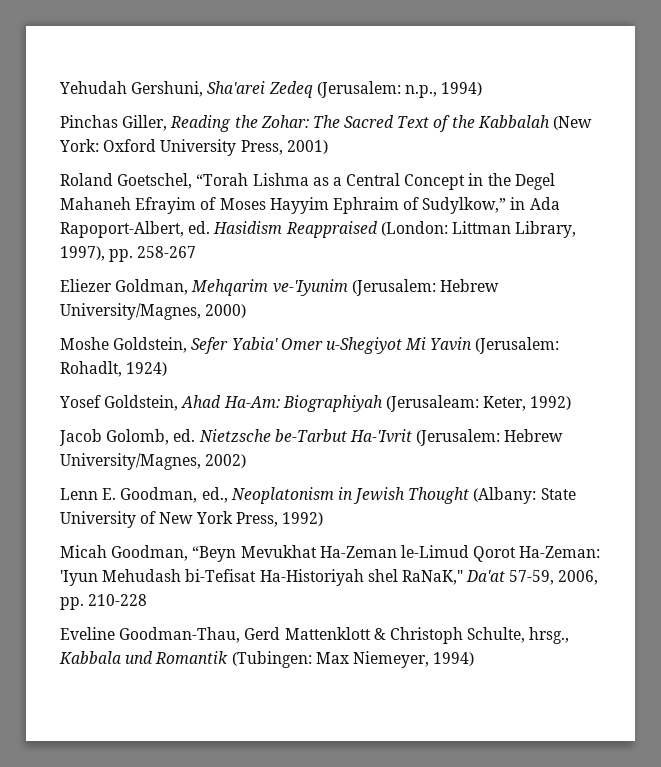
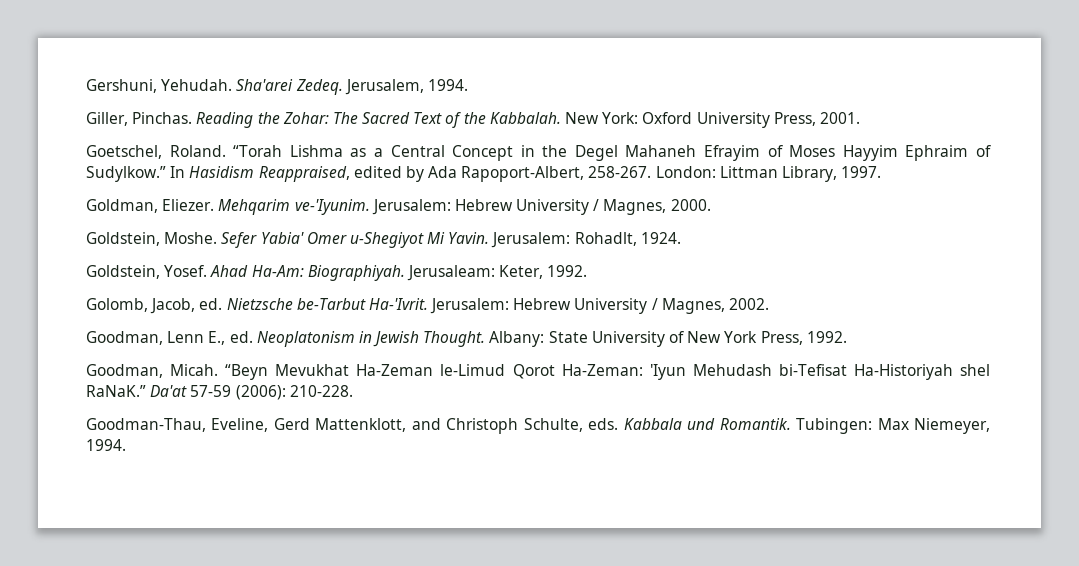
- Yehudah Gershuni, Sha'arei Zedeq (Jerusalem: n.p., 1994)
- Pinchas Giller, Reading the Zohar: The Sacred Text of the Kabbalah (New York: Oxford University Press, 2001)
- Roland Goetschel, “Torah Lishma as a Central Concept in the Degel Mahaneh Efrayim of Moses Hayyim Ephraim of Sudylkow,” in Ada Rapoport-Albert, ed. Hasidism Reappraised (London: Littman Library, 1997), pp. 258-267
- Eliezer Goldman, Mehqarim ve-'Iyunim (Jerusalem: Hebrew University/Magnes, 2000)
- Moshe Goldstein, Sefer Yabia' Omer u-Shegiyot Mi Yavin (Jerusalem: Rohadlt, 1924)
- Yosef Goldstein, Ahad Ha-Am: Biographiyah (Jerusaleam: Keter, 1992)
- Jacob Golomb, ed. Nietzsche be-Tarbut Ha-'Ivrit (Jerusalem: Hebrew University/Magnes, 2002)
- Lenn E. Goodman, ed., Neoplatonism in Jewish Thought (Albany: State University of New York Press, 1992)
- Micah Goodman, “Beyn Mevukhat Ha-Zeman le-Limud Qorot Ha-Zeman: 'Iyun Mehudash bi-Tefisat Ha-Historiyah shel RaNaK," Da'at 57-59, 2006, pp. 210-228
- Eveline Goodman-Thau, Gerd Mattenklott & Christoph Schulte, hrsg., Kabbala und Romantik (Tubingen: Max Niemeyer, 1994)
+ Gershuni, Yehudah. Sha'arei Zedeq. Jerusalem, 1994.
+ Giller, Pinchas. Reading the Zohar: The Sacred Text of the Kabbalah. New York: Oxford University Press, 2001.
+ Goetschel, Roland. “Torah Lishma as a Central Concept in the Degel Mahaneh Efrayim of Moses Hayyim Ephraim of Sudylkow.” In Hasidism Reappraised, edited by Ada Rapoport-Albert, 258-267. London: Littman Library, 1997.
+ Goldman, Eliezer. Mehqarim ve-'Iyunim. Jerusalem: Hebrew University / Magnes, 2000.
+ Goldstein, Moshe. Sefer Yabia' Omer u-Shegiyot Mi Yavin. Jerusalem: Rohadlt, 1924.
+ Goldstein, Yosef. Ahad Ha-Am: Biographiyah. Jerusaleam: Keter, 1992.
+ Golomb, Jacob, ed. Nietzsche be-Tarbut Ha-'Ivrit. Jerusalem: Hebrew University / Magnes, 2002.
+ Goodman, Lenn E., ed. Neoplatonism in Jewish Thought. Albany: State University of New York Press, 1992.
+ Goodman, Micah. “Beyn Mevukhat Ha-Zeman le-Limud Qorot Ha-Zeman: 'Iyun Mehudash bi-Tefisat Ha-Historiyah shel RaNaK.” Da'at 57-59 (2006): 210-228.
+ Goodman-Thau, Eveline, Gerd Mattenklott, and Christoph Schulte, eds. Kabbala und Romantik. Tubingen: Max Niemeyer, 1994.

